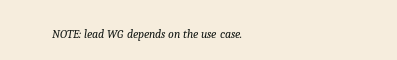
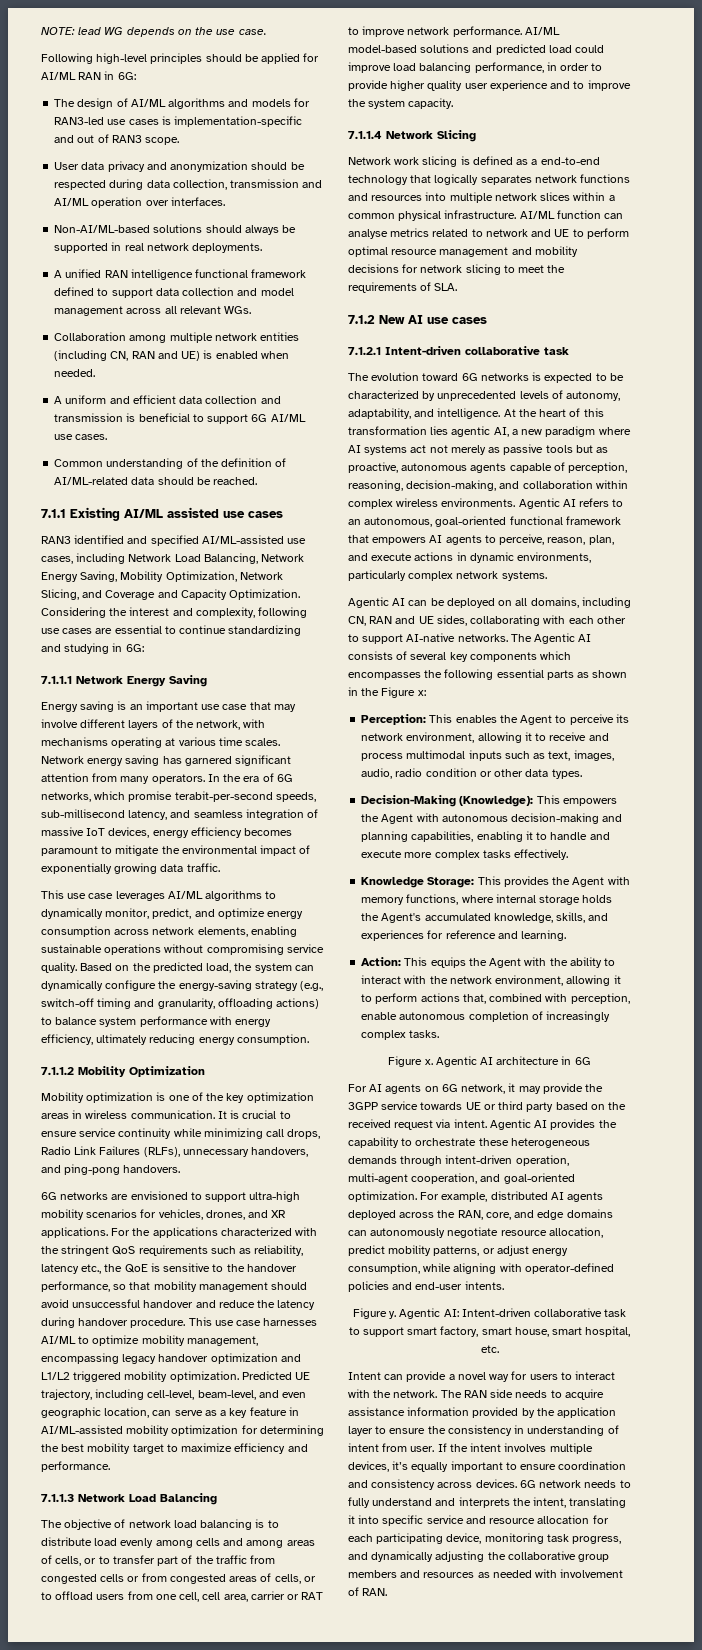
+ Following high-level principles should be applied for AI/ML RAN in 6G:
+ The design of AI/ML algorithms and models for RAN3-led use cases is implementation-specific and out of RAN3 scope.
+ User data privacy and anonymization should be respected during data collection, transmission and AI/ML operation over interfaces.
+ Non-AI/ML-based solutions should always be supported in real network deployments.
+ A unified RAN intelligence functional framework defined to support data collection and model management across all relevant WGs.
+ Collaboration among multiple network entities (including CN, RAN and UE) is enabled when needed.
+ A uniform and efficient data collection and transmission is beneficial to support 6G AI/ML use cases.
+ Common understanding of the definition of AI/ML-related data should be reached.
+ 7.1.1 Existing AI/ML assisted use cases
+ RAN3 identified and specified AI/ML-assisted use cases, including Network Load Balancing, Network Energy Saving, Mobility Optimization, Network Slicing, and Coverage and Capacity Optimization. Considering the interest and complexity, following use cases are essential to continue standardizing and studying in 6G:
+ 7.1.1.1 Network Energy Saving
+ Energy saving is an important use case that may involve different layers of the network, with mechanisms operating at various time scales. Network energy saving has garnered significant attention from many operators. In the era of 6G networks, which promise terabit-per-second speeds, sub-millisecond latency, and seamless integration of massive IoT devices, energy efficiency becomes paramount to mitigate the environmental impact of exponentially growing data traffic.
+ This use case leverages AI/ML algorithms to dynamically monitor, predict, and optimize energy consumption across network elements, enabling sustainable operations without compromising service quality. Based on the predicted load, the system can dynamically configure the energy-saving strategy (e.g., switch-off timing and granularity, offloading actions) to balance system performance with energy efficiency, ultimately reducing energy consumption.
+ 7.1.1.2 Mobility Optimization
+ Mobility optimization is one of the key optimization areas in wireless communication. It is crucial to ensure service continuity while minimizing call drops, Radio Link Failures (RLFs), unnecessary handovers, and ping-pong handovers.
+ 6G networks are envisioned to support ultra-high mobility scenarios for vehicles, drones, and XR applications. For the applications characterized with the stringent QoS requirements such as reliability, latency etc., the QoE is sensitive to the handover performance, so that mobility management should avoid unsuccessful handover and reduce the latency during handover procedure. This use case harnesses AI/ML to optimize mobility management, encompassing legacy handover optimization and L1/L2 triggered mobility optimization. Predicted UE trajectory, including cell-level, beam-level, and even geographic location, can serve as a key feature in AI/ML-assisted mobility optimization for determining the best mobility target to maximize efficiency and performance.
+ 7.1.1.3 Network Load Balancing
+ The objective of network load balancing is to distribute load evenly among cells and among areas of cells, or to transfer part of the traffic from congested cells or from congested areas of cells, or to offload users from one cell, cell area, carrier or RAT to improve network performance. AI/ML model-based solutions and predicted load could improve load balancing performance, in order to provide higher quality user experience and to improve the system capacity.
+ 7.1.1.4 Network Slicing
+ Network work slicing is defined as a end-to-end technology that logically separates network functions and resources into multiple network slices within a common physical infrastructure. AI/ML function can analyse metrics related to network and UE to perform optimal resource management and mobility decisions for network slicing to meet the requirements of SLA.
+ 7.1.2 New AI use cases
+ 7.1.2.1 Intent-driven collaborative task
+ The evolution toward 6G networks is expected to be characterized by unprecedented levels of autonomy, adaptability, and intelligence. At the heart of this transformation lies agentic AI, a new paradigm where AI systems act not merely as passive tools but as proactive, autonomous agents capable of perception, reasoning, decision-making, and collaboration within complex wireless environments. Agentic AI refers to an autonomous, goal-oriented functional framework that empowers AI agents to perceive, reason, plan, and execute actions in dynamic environments, particularly complex network systems.
+ Agentic AI can be deployed on all domains, including CN, RAN and UE sides, collaborating with each other to support AI-native networks. The Agentic AI consists of several key components which encompasses the following essential parts as shown in the Figure x:
+ Perception: This enables the Agent to perceive its network environment, allowing it to receive and process multimodal inputs such as text, images, audio, radio condition or other data types.
+ Decision-Making (Knowledge): This empowers the Agent with autonomous decision-making and planning capabilities, enabling it to handle and execute more complex tasks effectively.
+ Knowledge Storage: This provides the Agent with memory functions, where internal storage holds the Agent's accumulated knowledge, skills, and experiences for reference and learning.
+ Action: This equips the Agent with the ability to interact with the network environment, allowing it to perform actions that, combined with perception, enable autonomous completion of increasingly complex tasks.
+ Figure x. Agentic AI architecture in 6G
+ For AI agents on 6G network, it may provide the 3GPP service towards UE or third party based on the received request via intent. Agentic AI provides the capability to orchestrate these heterogeneous demands through intent-driven operation, multi-agent cooperation, and goal-oriented optimization. For example, distributed AI agents deployed across the RAN, core, and edge domains can autonomously negotiate resource allocation, predict mobility patterns, or adjust energy consumption, while aligning with operator-defined policies and end-user intents.
+ Figure y. Agentic AI: Intent-driven collaborative task to support smart factory, smart house, smart hospital, etc.
+ Intent can provide a novel way for users to interact with the network. The RAN side needs to acquire assistance information provided by the application layer to ensure the consistency in understanding of intent from user. If the intent involves multiple devices, it’s equally important to ensure coordination and consistency across devices. 6G network needs to fully understand and interprets the intent, translating it into specific service and resource allocation for each participating device, monitoring task progress, and dynamically adjusting the collaborative group members and resources as needed with involvement of RAN.

